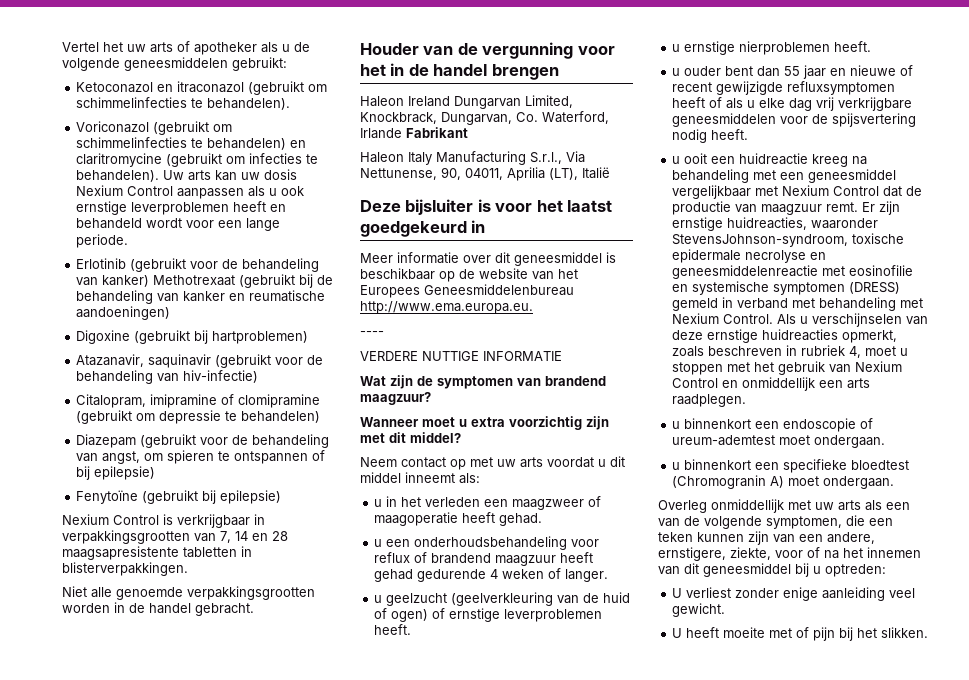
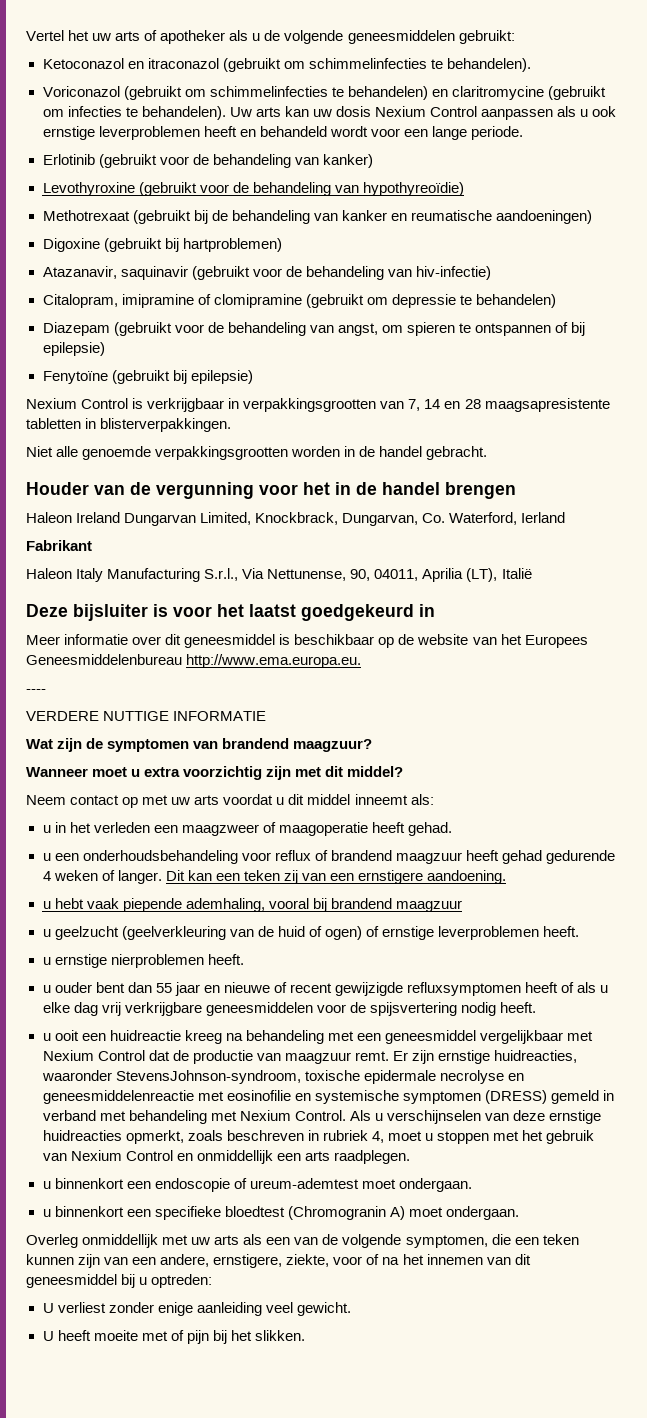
- Erlotinib (gebruikt voor de behandeling van kanker) Methotrexaat (gebruikt bij de behandeling van kanker en reumatische aandoeningen)
+ Erlotinib (gebruikt voor de behandeling van kanker)
+ Levothyroxine (gebruikt voor de behandeling van hypothyreoïdie)
+ Methotrexaat (gebruikt bij de behandeling van kanker en reumatische aandoeningen)
- Haleon Ireland Dungarvan Limited, Knockbrack, Dungarvan, Co. Waterford, Irlande Fabrikant
+ Haleon Ireland Dungarvan Limited, Knockbrack, Dungarvan, Co. Waterford, Ierland
+ Fabrikant
+ Dit kan een teken zij van een ernstigere aandoening.
+ u hebt vaak piepende ademhaling, vooral bij brandend maagzuur

